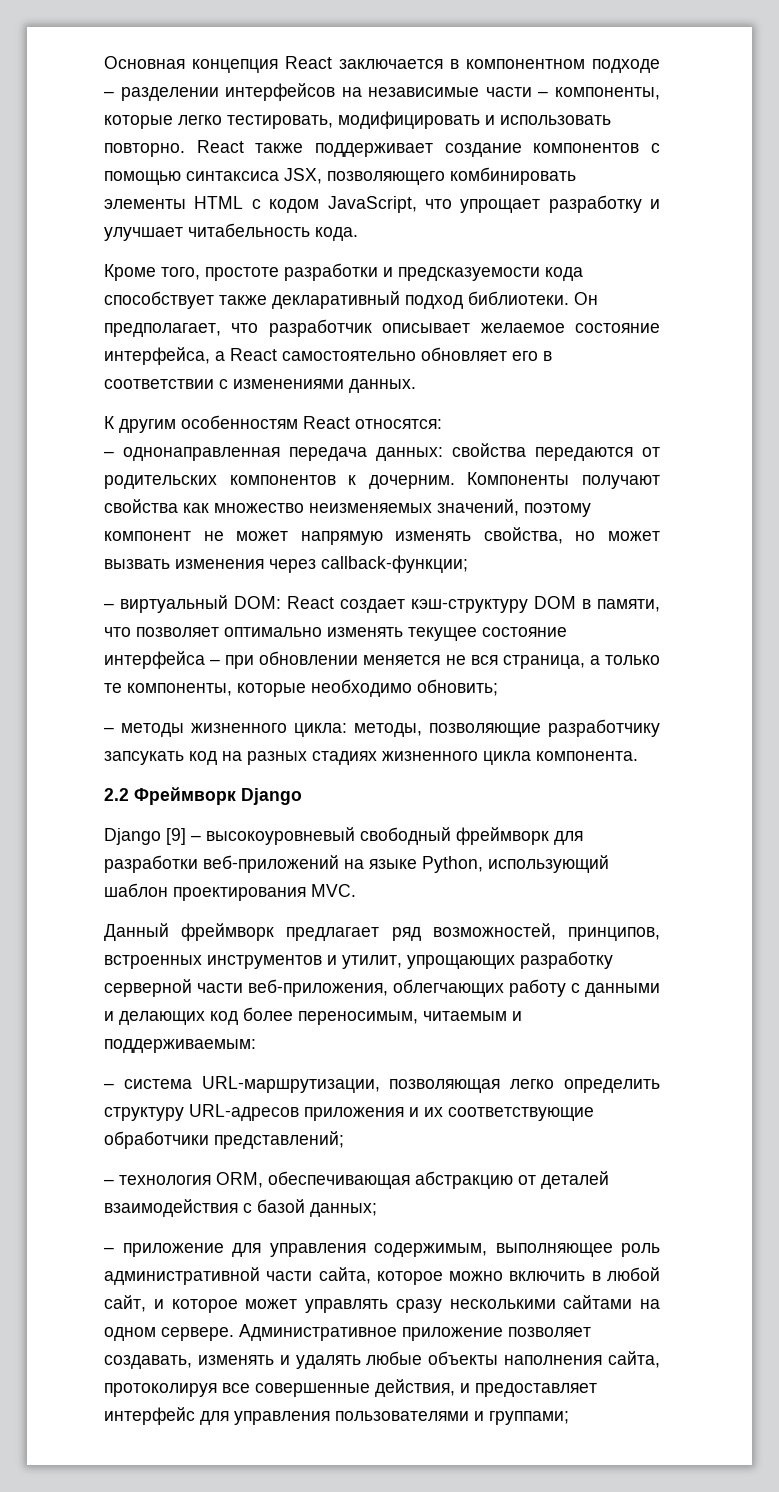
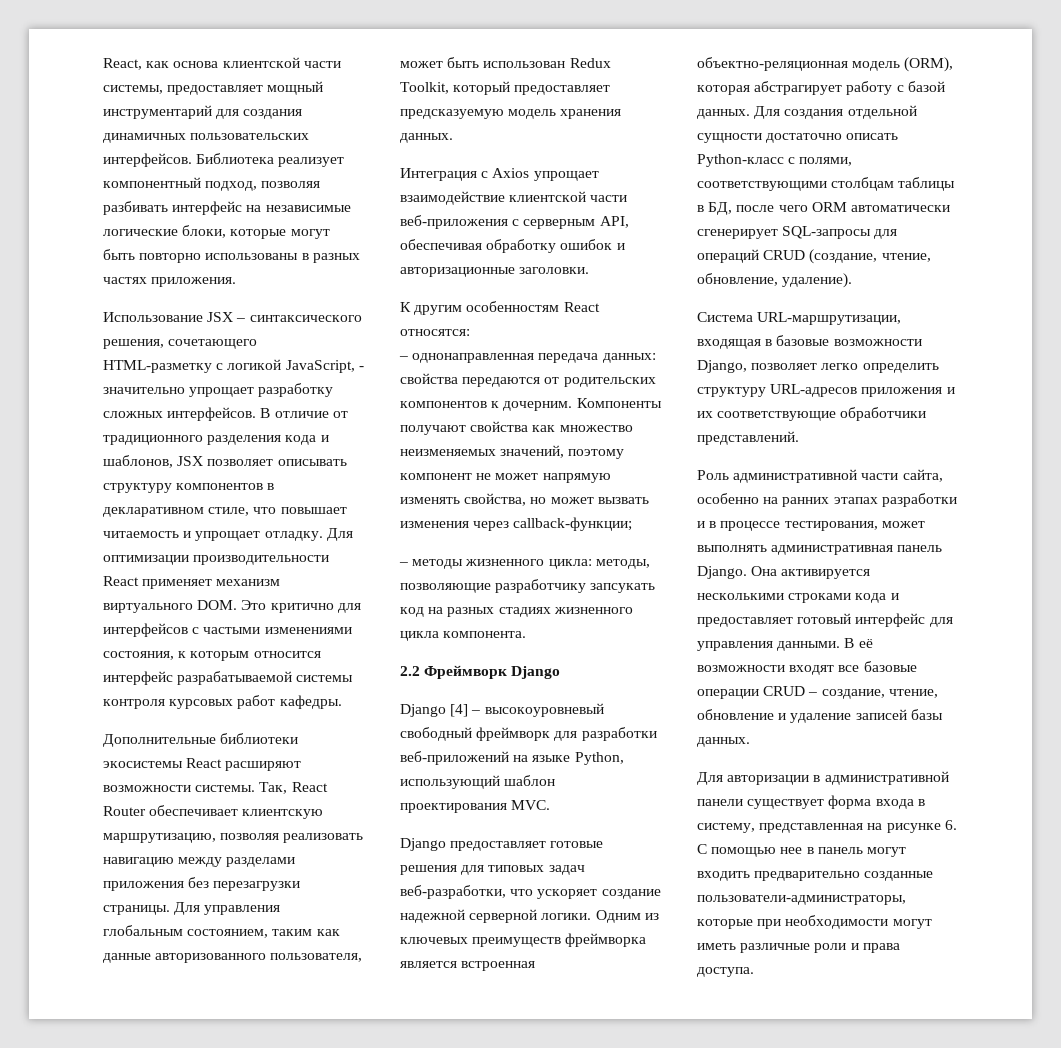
- Основная концепция React заключается в компонентном подходе – разделении интерфейсов на независимые части – компоненты, которые легко тестировать, модифицировать и использовать повторно. React также поддерживает создание компонентов с помощью синтаксиса JSX, позволяющего комбинировать элементы HTML с кодом JavaScript, что упрощает разработку и улучшает читабельность кода.
- Кроме того, простоте разработки и предсказуемости кода способствует также декларативный подход библиотеки. Он предполагает, что разработчик описывает желаемое состояние интерфейса, а React самостоятельно обновляет его в соответствии с изменениями данных.
+ React, как основа клиентской части системы, предоставляет мощный инструментарий для создания динамичных пользовательских интерфейсов. Библиотека реализует компонентный подход, позволяя разбивать интерфейс на независимые логические блоки, которые могут быть повторно использованы в разных частях приложения.
+ Использование JSX – синтаксического решения, сочетающего HTML-разметку с логикой JavaScript, - значительно упрощает разработку сложных интерфейсов. В отличие от традиционного разделения кода и шаблонов, JSX позволяет описывать структуру компонентов в декларативном стиле, что повышает читаемость и упрощает отладку. Для оптимизации производительности React применяет механизм виртуального DOM. Это критично для интерфейсов с частыми изменениями состояния, к которым относится интерфейс разрабатываемой системы контроля курсовых работ кафедры.
+ Дополнительные библиотеки экосистемы React расширяют возможности системы. Так, React Router обеспечивает клиентскую маршрутизацию, позволяя реализовать навигацию между разделами приложения без перезагрузки страницы. Для управления глобальным состоянием, таким как данные авторизованного пользователя, может быть использован Redux Toolkit, который предоставляет предсказуемую модель хранения данных.
+ Интеграция с Axios упрощает взаимодействие клиентской части веб-приложения с серверным API, обеспечивая обработку ошибок и авторизационные заголовки.
- – виртуальный DOM: React создает кэш-структуру DOM в памяти, что позволяет оптимально изменять текущее состояние интерфейса – при обновлении меняется не вся страница, а только те компоненты, которые необходимо обновить;
- Django [9] – высокоуровневый свободный фреймворк для разработки веб-приложений на языке Python, использующий шаблон проектирования MVC.
+ Django [4] – высокоуровневый свободный фреймворк для разработки веб-приложений на языке Python, использующий шаблон проектирования MVC.
- Данный фреймворк предлагает ряд возможностей, принципов, встроенных инструментов и утилит, упрощающих разработку серверной части веб-приложения, облегчающих работу с данными и делающих код более переносимым, читаемым и поддерживаемым:
- – система URL-маршрутизации, позволяющая легко определить структуру URL-адресов приложения и их соответствующие обработчики представлений;
- – технология ORM, обеспечивающая абстракцию от деталей взаимодействия с базой данных;
- – приложение для управления содержимым, выполняющее роль административной части сайта, которое можно включить в любой сайт, и которое может управлять сразу несколькими сайтами на одном сервере. Административное приложение позволяет создавать, изменять и удалять любые объекты наполнения сайта, протоколируя все совершенные действия, и предоставляет интерфейс для управления пользователями и группами;
+ Django предоставляет готовые решения для типовых задач веб-разработки, что ускоряет создание надежной серверной логики. Одним из ключевых преимуществ фреймворка является встроенная объектно-реляционная модель (ORM), которая абстрагирует работу с базой данных. Для создания отдельной сущности достаточно описать Python-класс с полями, соответствующими столбцам таблицы в БД, после чего ORM автоматически сгенерирует SQL-запросы для операций CRUD (создание, чтение, обновление, удаление).
+ Система URL-маршрутизации, входящая в базовые возможности Django, позволяет легко определить структуру URL-адресов приложения и их соответствующие обработчики представлений.
+ Роль административной части сайта, особенно на ранних этапах разработки и в процессе тестирования, может выполнять административная панель Django. Она активируется несколькими строками кода и предоставляет готовый интерфейс для управления данными. В её возможности входят все базовые операции CRUD – создание, чтение, обновление и удаление записей базы данных.
+ Для авторизации в административной панели существует форма входа в систему, представленная на рисунке 6. С помощью нее в панель могут входить предварительно созданные пользователи-администраторы, которые при необходимости могут иметь различные роли и права доступа.

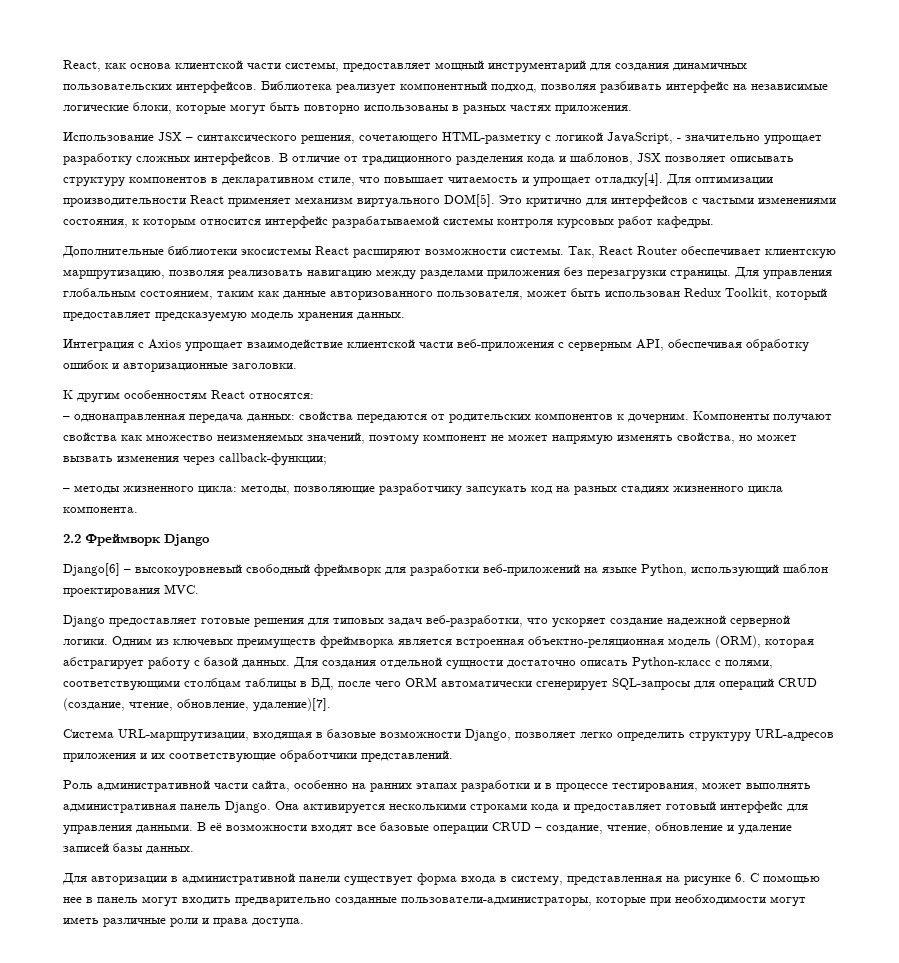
- В отличие от традиционного разделения кода и шаблонов, JSX позволяет описывать структуру компонентов в декларативном стиле, что повышает читаемость и упрощает отладку.
+ В отличие от традиционного разделения кода и шаблонов, JSX позволяет описывать структуру компонентов в декларативном стиле, что повышает читаемость и упрощает отладку[4].
- Для оптимизации производительности React применяет механизм виртуального DOM. Это критично для интерфейсов с частыми изменениями состояния, к которым относится интерфейс разрабатываемой системы контроля курсовых работ кафедры.
+ Для оптимизации производительности React применяет механизм виртуального DOM[5]. Это критично для интерфейсов с частыми изменениями состояния, к которым относится интерфейс разрабатываемой системы контроля курсовых работ кафедры.
- Django [4] – высокоуровневый свободный фреймворк для разработки веб-приложений на языке Python, использующий шаблон проектирования MVC.
+ Django[6] – высокоуровневый свободный фреймворк для разработки веб-приложений на языке Python, использующий шаблон проектирования MVC.
- Для создания отдельной сущности достаточно описать Python-класс с полями, соответствующими столбцам таблицы в БД, после чего ORM автоматически сгенерирует SQL-запросы для операций CRUD (создание, чтение, обновление, удаление).
+ Для создания отдельной сущности достаточно описать Python-класс с полями, соответствующими столбцам таблицы в БД, после чего ORM автоматически сгенерирует SQL-запросы для операций CRUD (создание, чтение, обновление, удаление)[7].

